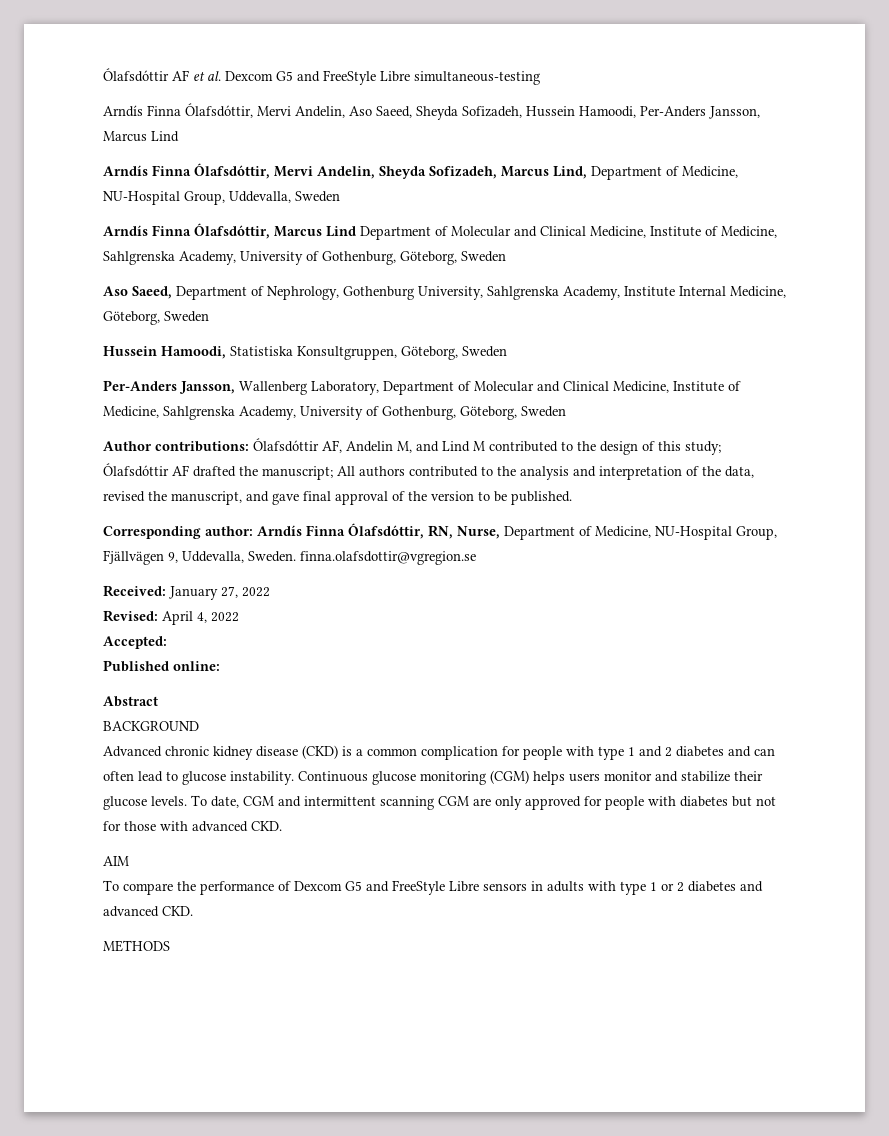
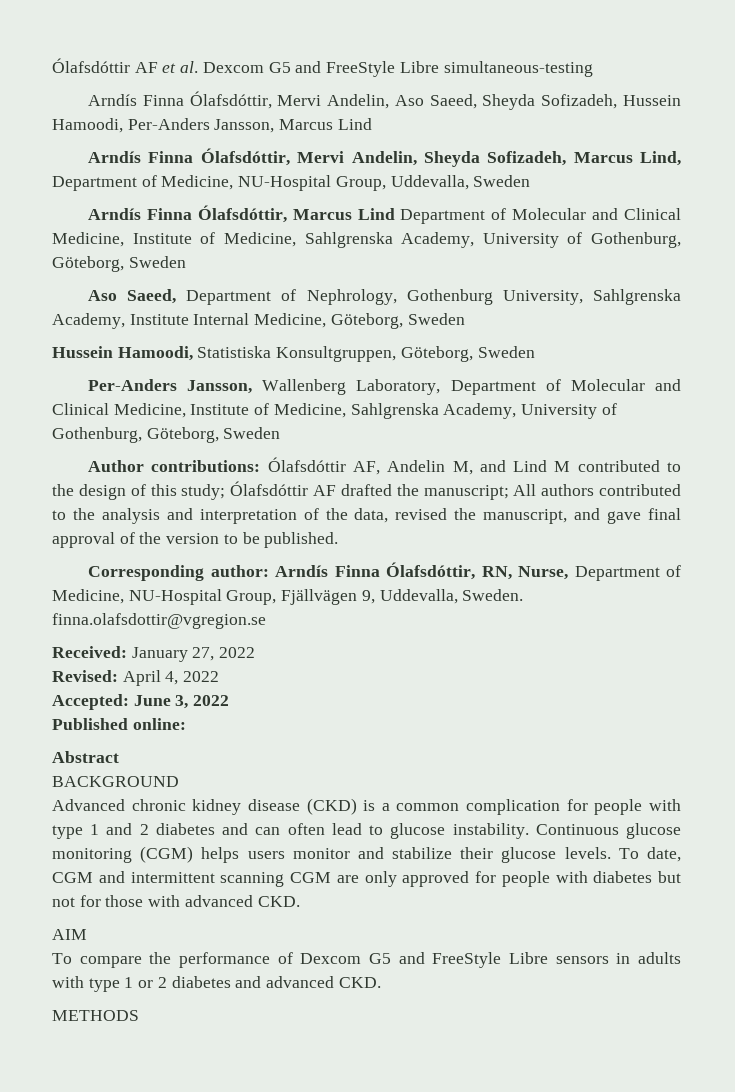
- Accepted:
+ Accepted: June 3, 2022

